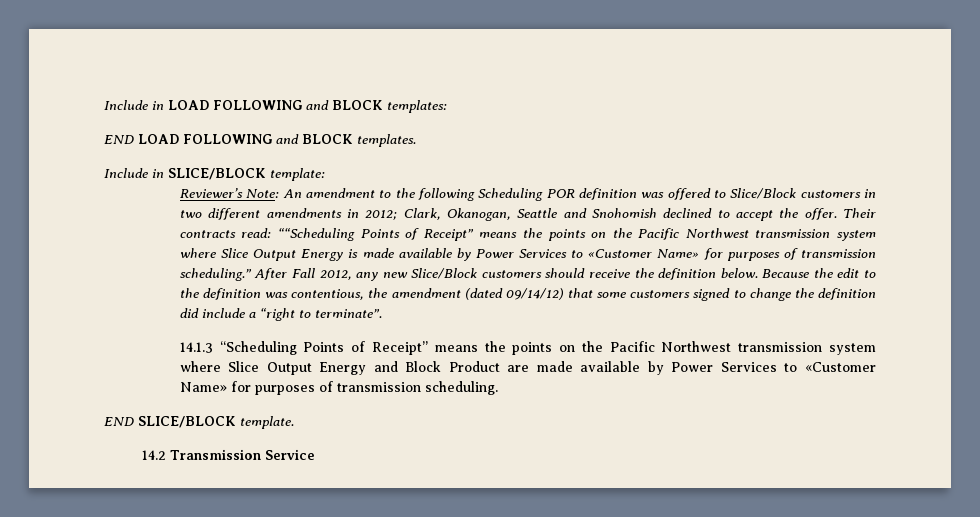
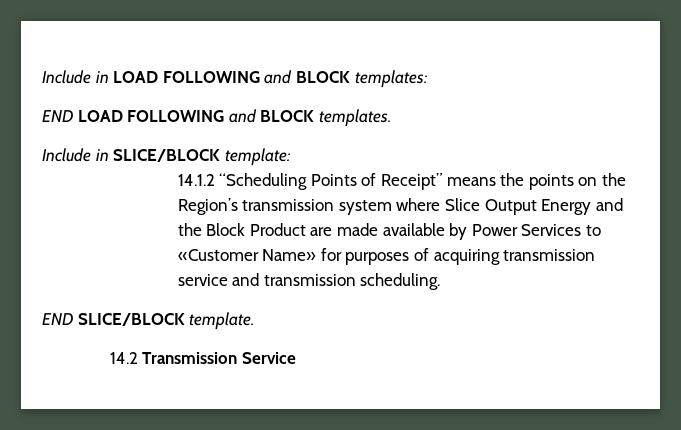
- Reviewer’s Note: An amendment to the following Scheduling POR definition was offered to Slice/Block customers in two different amendments in 2012; Clark, Okanogan, Seattle and Snohomish declined to accept the offer. Their contracts read: ““Scheduling Points of Receipt” means the points on the Pacific Northwest transmission system where Slice Output Energy is made available by Power Services to «Customer Name» for purposes of transmission scheduling.” After Fall 2012, any new Slice/Block customers should receive the definition below. Because the edit to the definition was contentious, the amendment (dated 09/14/12) that some customers signed to change the definition did include a “right to terminate”.
- 14.1.3 “Scheduling Points of Receipt” means the points on the Pacific Northwest transmission system where Slice Output Energy and Block Product are made available by Power Services to «Customer Name» for purposes of transmission scheduling.
+ 14.1.2 “Scheduling Points of Receipt” means the points on the Region’s transmission system where Slice Output Energy and the Block Product are made available by Power Services to «Customer Name» for purposes of acquiring transmission service and transmission scheduling.

